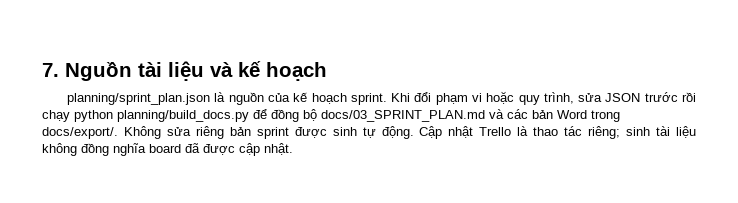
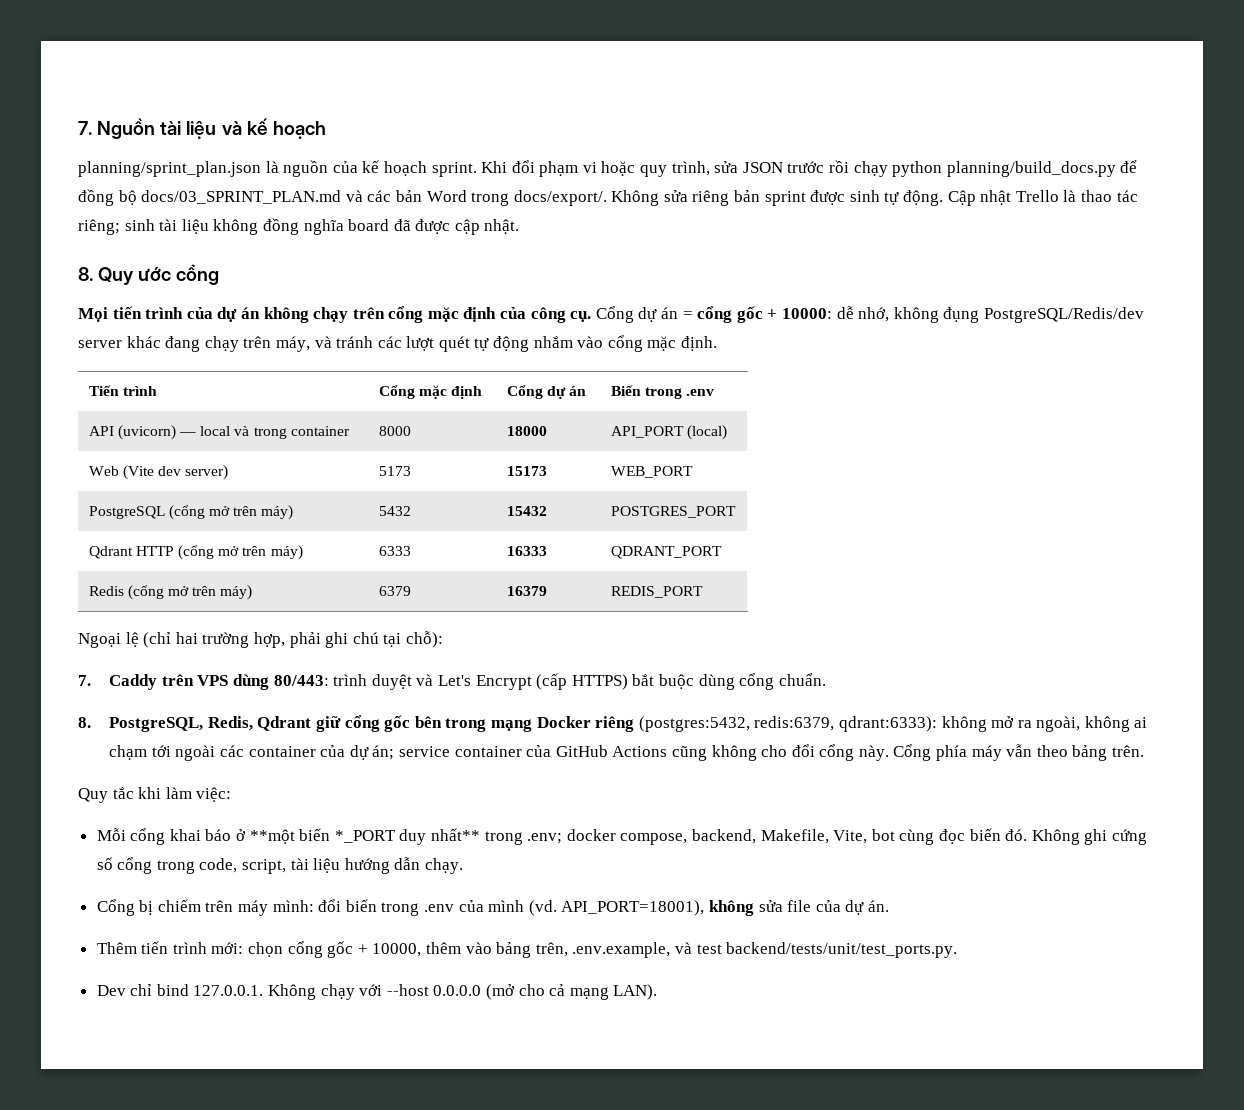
+ 8. Quy ước cổng
+ Mọi tiến trình của dự án không chạy trên cổng mặc định của công cụ. Cổng dự án = cổng gốc + 10000: dễ nhớ, không đụng PostgreSQL/Redis/dev server khác đang chạy trên máy, và tránh các lượt quét tự động nhắm vào cổng mặc định.
+ Tiến trình | Cổng mặc định | Cổng dự án | Biến trong .env
+ API (uvicorn) — local và trong container | 8000 | 18000 | API_PORT (local)
+ Web (Vite dev server) | 5173 | 15173 | WEB_PORT
+ PostgreSQL (cổng mở trên máy) | 5432 | 15432 | POSTGRES_PORT
+ Qdrant HTTP (cổng mở trên máy) | 6333 | 16333 | QDRANT_PORT
+ Redis (cổng mở trên máy) | 6379 | 16379 | REDIS_PORT
+ Ngoại lệ (chỉ hai trường hợp, phải ghi chú tại chỗ):
+ 7. Caddy trên VPS dùng 80/443: trình duyệt và Let's Encrypt (cấp HTTPS) bắt buộc dùng cổng chuẩn.
+ 8. PostgreSQL, Redis, Qdrant giữ cổng gốc bên trong mạng Docker riêng (postgres:5432, redis:6379, qdrant:6333): không mở ra ngoài, không ai chạm tới ngoài các container của dự án; service container của GitHub Actions cũng không cho đổi cổng này. Cổng phía máy vẫn theo bảng trên.
+ Quy tắc khi làm việc:
+ Mỗi cổng khai báo ở **một biến *_PORT duy nhất** trong .env; docker compose, backend, Makefile, Vite, bot cùng đọc biến đó. Không ghi cứng số cổng trong code, script, tài liệu hướng dẫn chạy.
+ Cổng bị chiếm trên máy mình: đổi biến trong .env của mình (vd. API_PORT=18001), không sửa file của dự án.
+ Thêm tiến trình mới: chọn cổng gốc + 10000, thêm vào bảng trên, .env.example, và test backend/tests/unit/test_ports.py.
+ Dev chỉ bind 127.0.0.1. Không chạy với --host 0.0.0.0 (mở cho cả mạng LAN).

